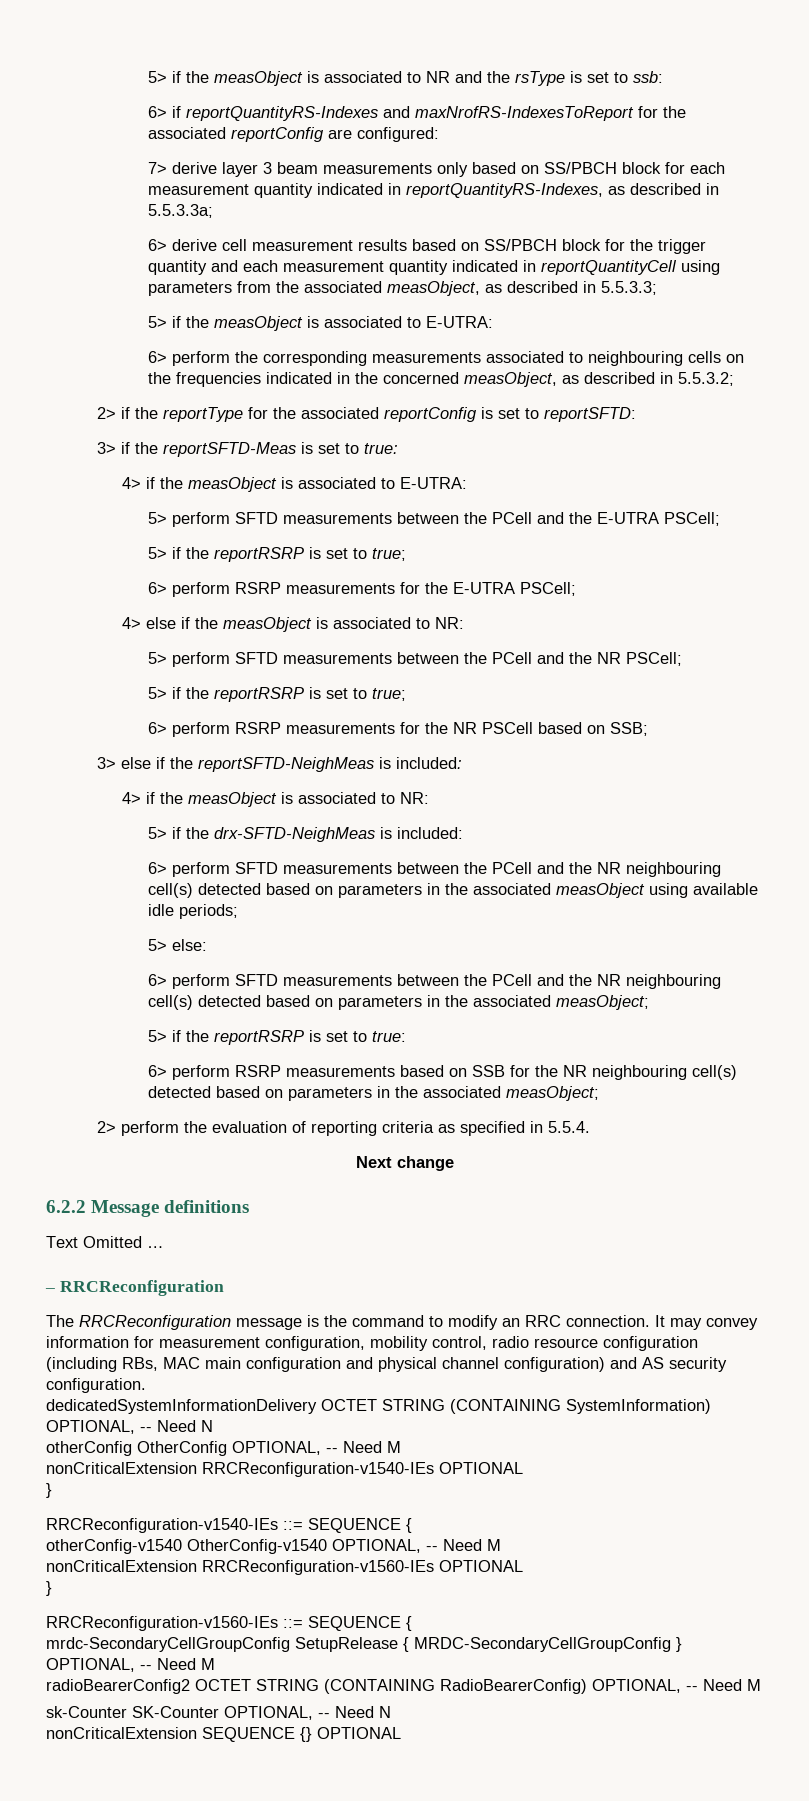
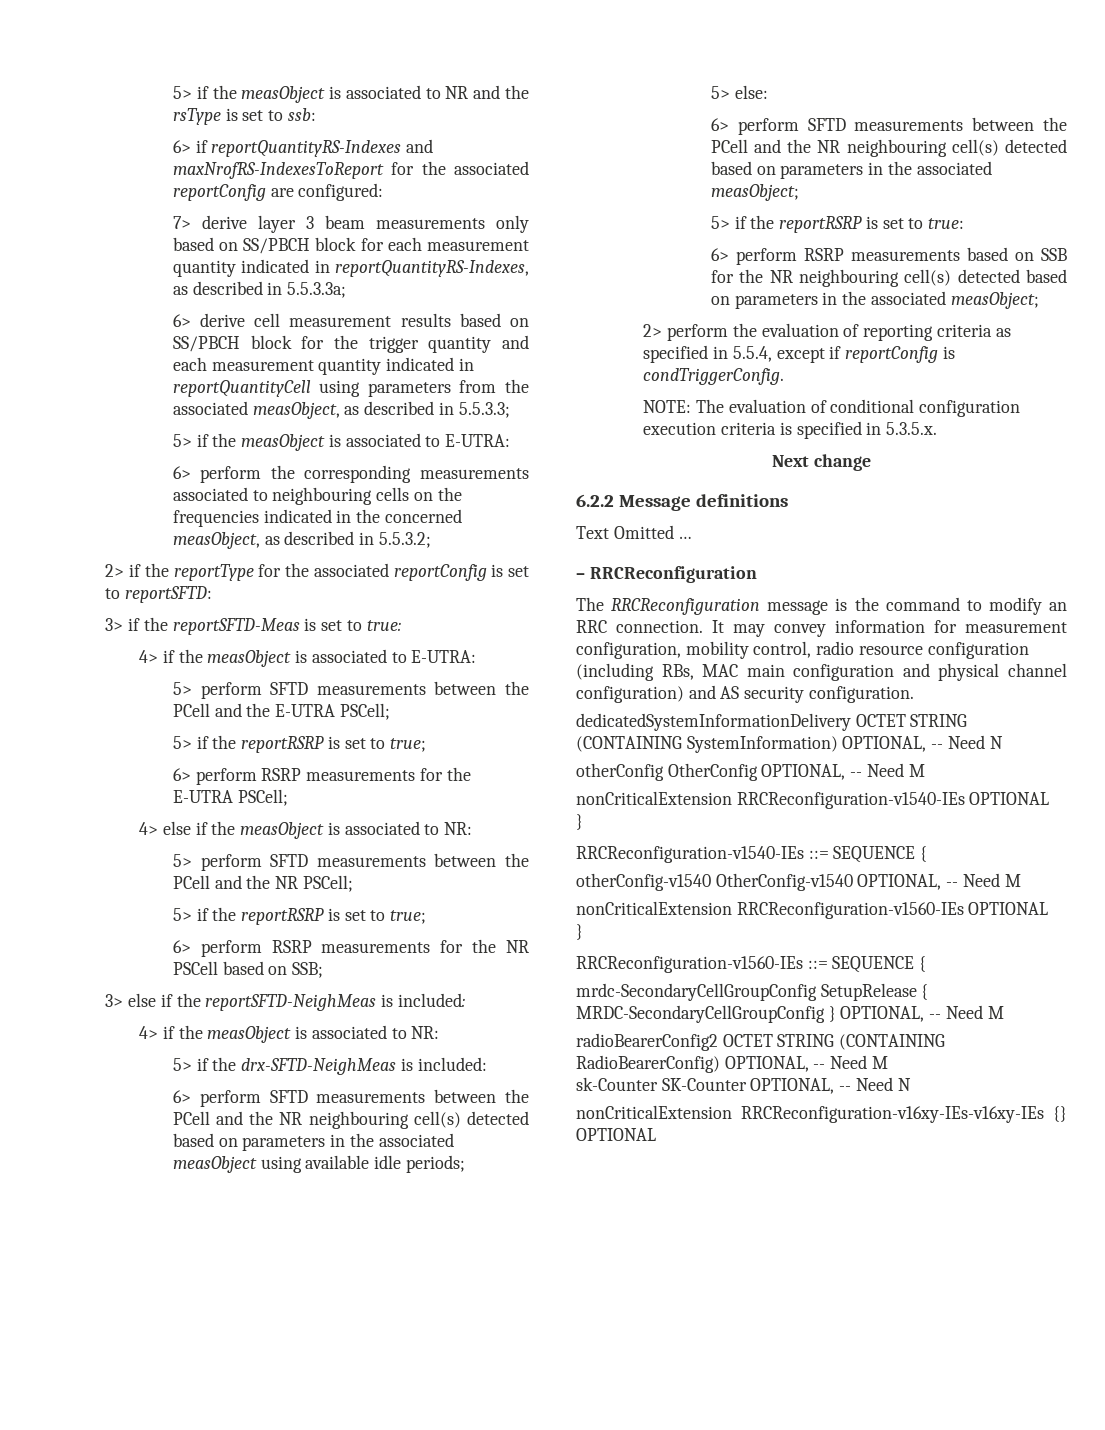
- 2> perform the evaluation of reporting criteria as specified in 5.5.4.
+ 2> perform the evaluation of reporting criteria as specified in 5.5.4, except if reportConfig is condTriggerConfig.
+ NOTE: The evaluation of conditional configuration execution criteria is specified in 5.3.5.x.
- nonCriticalExtension SEQUENCE {} OPTIONAL
+ nonCriticalExtension RRCReconfiguration-v16xy-IEs-v16xy-IEs {} OPTIONAL

